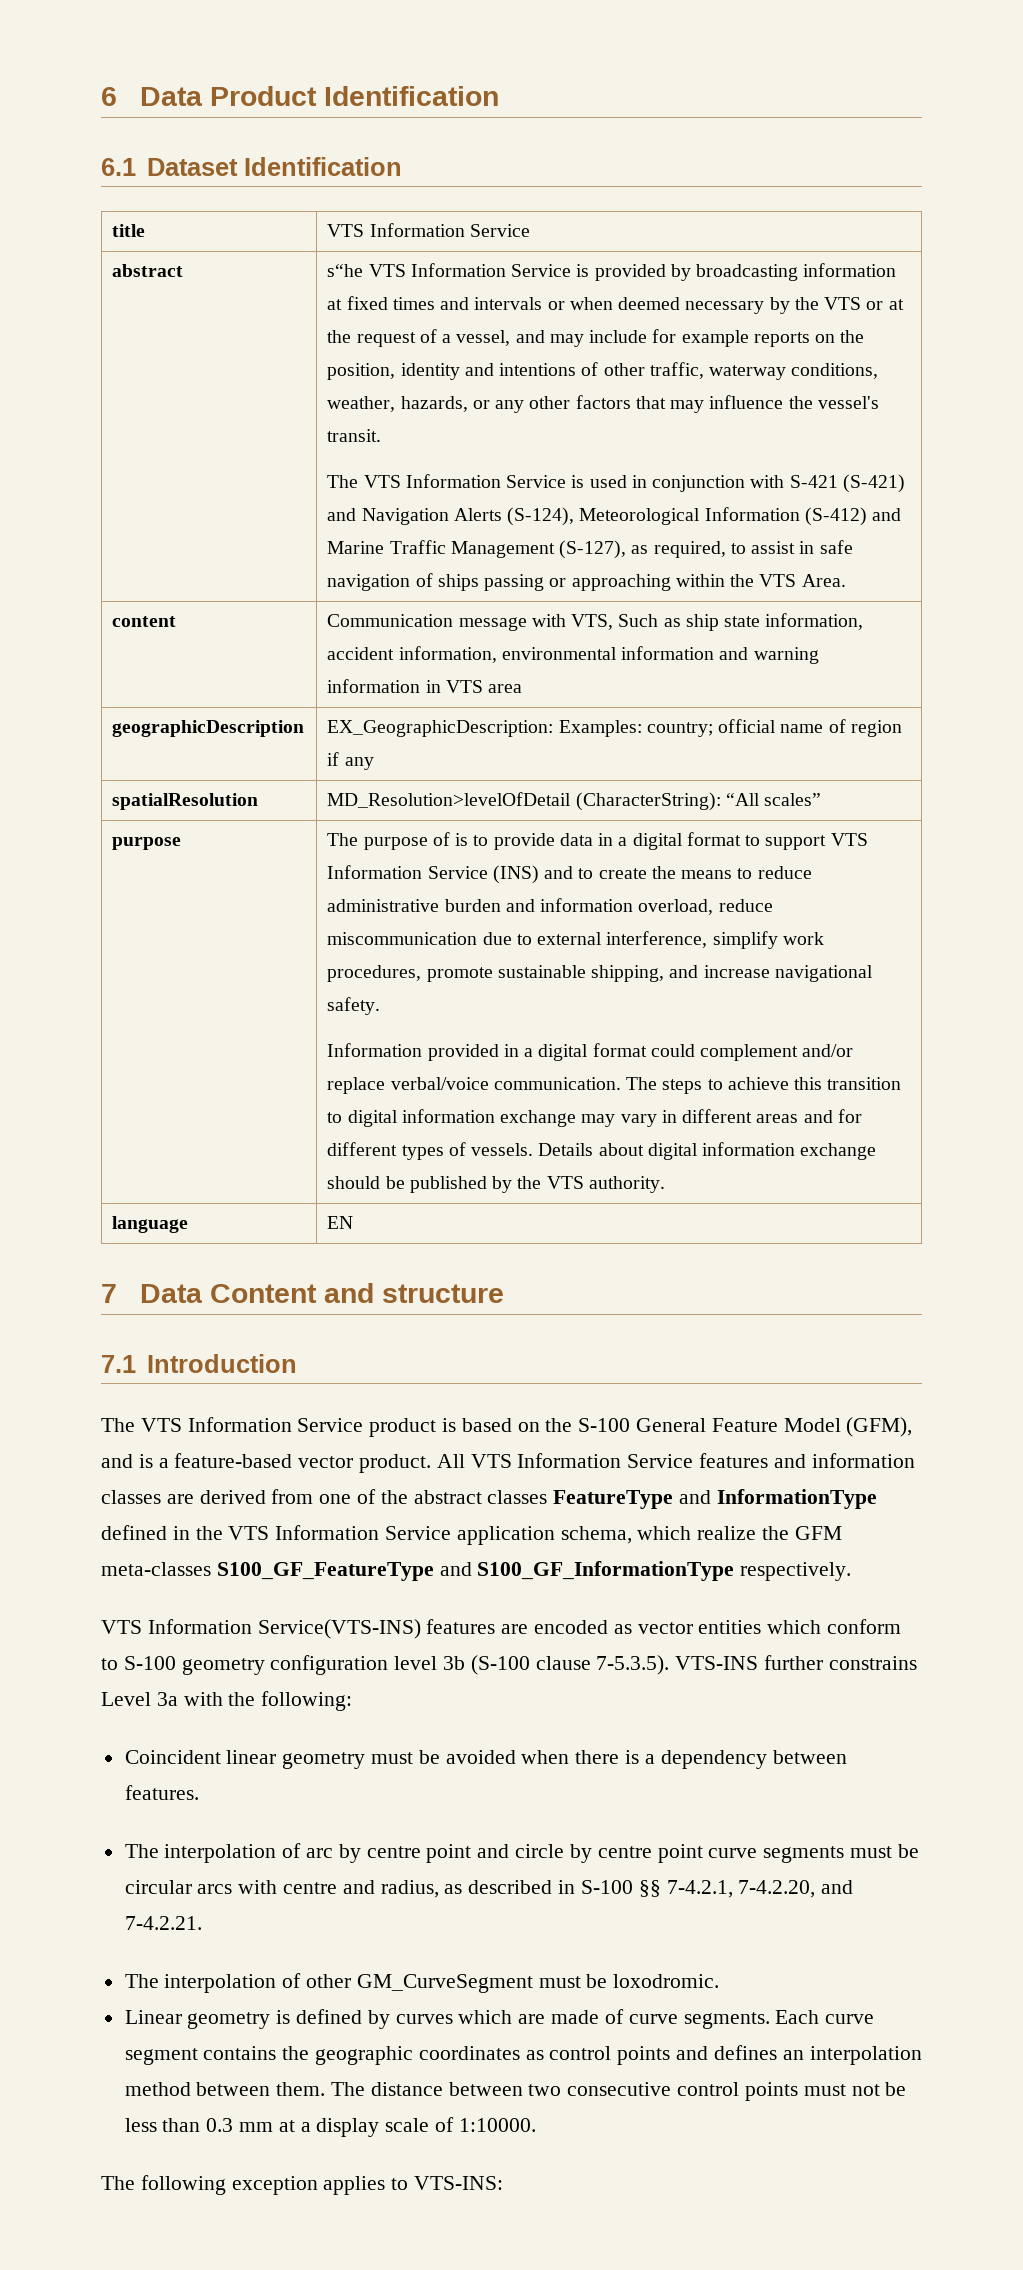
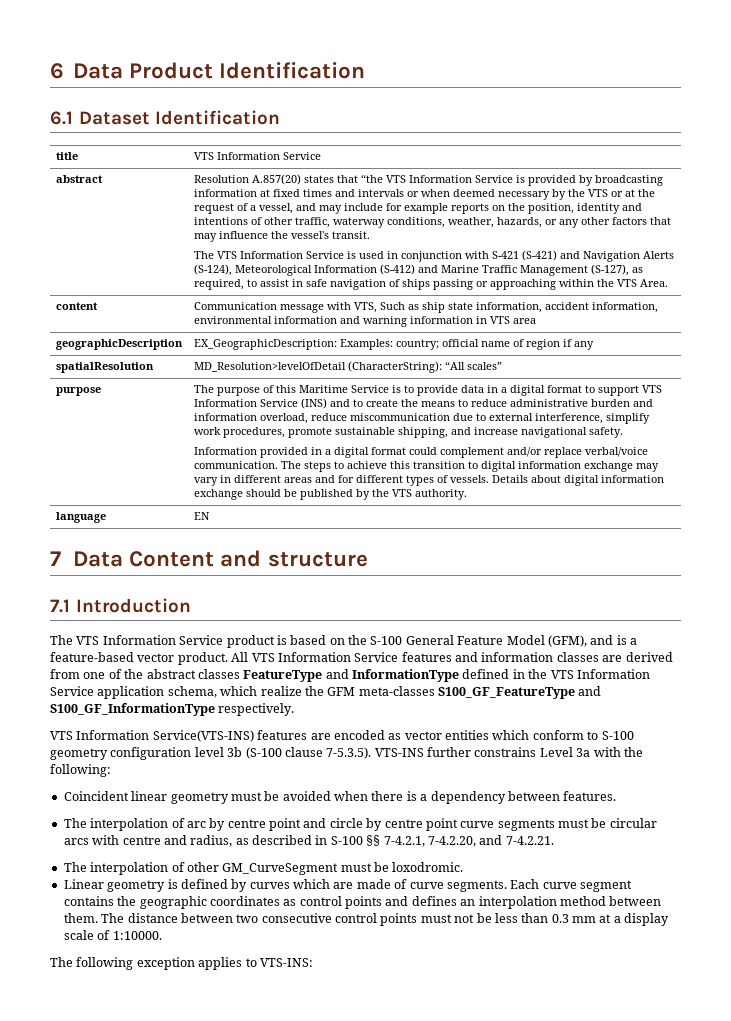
- s“he VTS Information Service is provided by broadcasting information at fixed times and intervals or when deemed necessary by the VTS or at the request of a vessel, and may include for example reports on the position, identity and intentions of other traffic, waterway conditions, weather, hazards, or any other factors that may influence the vessel's transit.
+ Resolution A.857(20) states that “the VTS Information Service is provided by broadcasting information at fixed times and intervals or when deemed necessary by the VTS or at the request of a vessel, and may include for example reports on the position, identity and intentions of other traffic, waterway conditions, weather, hazards, or any other factors that may influence the vessel's transit.
- The purpose of is to provide data in a digital format to support VTS Information Service (INS) and to create the means to reduce administrative burden and information overload, reduce miscommunication due to external interference, simplify work procedures, promote sustainable shipping, and increase navigational safety.
+ The purpose of this Maritime Service is to provide data in a digital format to support VTS Information Service (INS) and to create the means to reduce administrative burden and information overload, reduce miscommunication due to external interference, simplify work procedures, promote sustainable shipping, and increase navigational safety.

